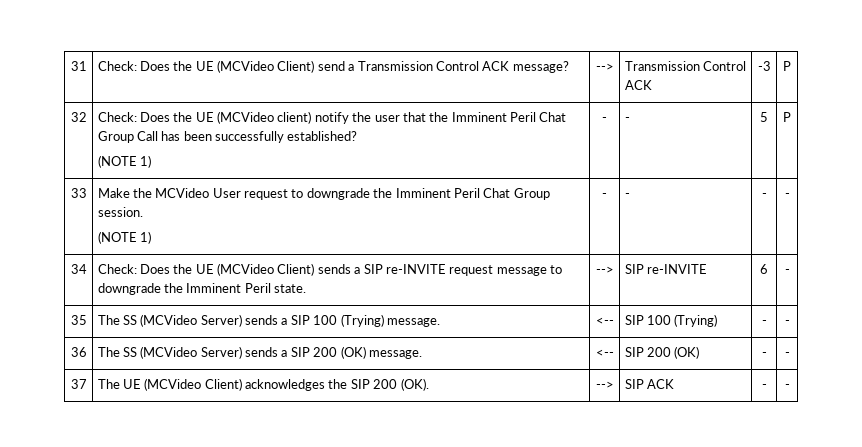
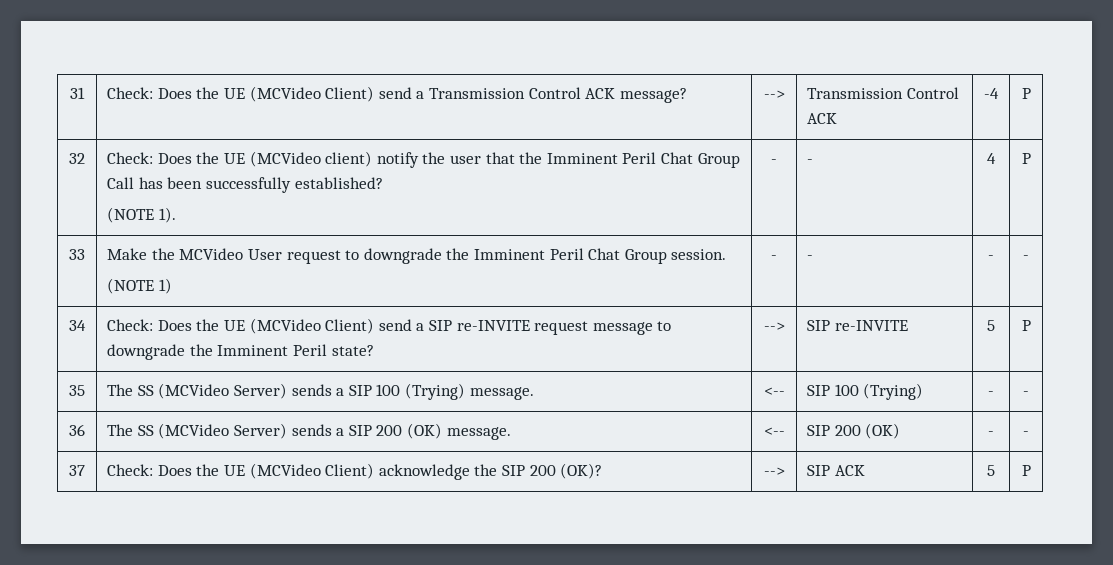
- 31 | Check: Does the UE (MCVideo Client) send a Transmission Control ACK message? | --> | Transmission Control ACK | -3 | P
+ 31 | Check: Does the UE (MCVideo Client) send a Transmission Control ACK message? | --> | Transmission Control ACK | -4 | P
  32 | Check: Does the UE (MCVideo client) notify the user that the Imminent Peril Chat Group Call has been successfully established?
- (NOTE 1) | - | - | 5 | P
+ (NOTE 1). | - | - | 4 | P
- 34 | Check: Does the UE (MCVideo Client) sends a SIP re-INVITE request message to downgrade the Imminent Peril state. | --> | SIP re-INVITE | 6 | -
+ 34 | Check: Does the UE (MCVideo Client) send a SIP re-INVITE request message to downgrade the Imminent Peril state? | --> | SIP re-INVITE | 5 | P
- 37 | The UE (MCVideo Client) acknowledges the SIP 200 (OK). | --> | SIP ACK | - | -
+ 37 | Check: Does the UE (MCVideo Client) acknowledge the SIP 200 (OK)? | --> | SIP ACK | 5 | P

